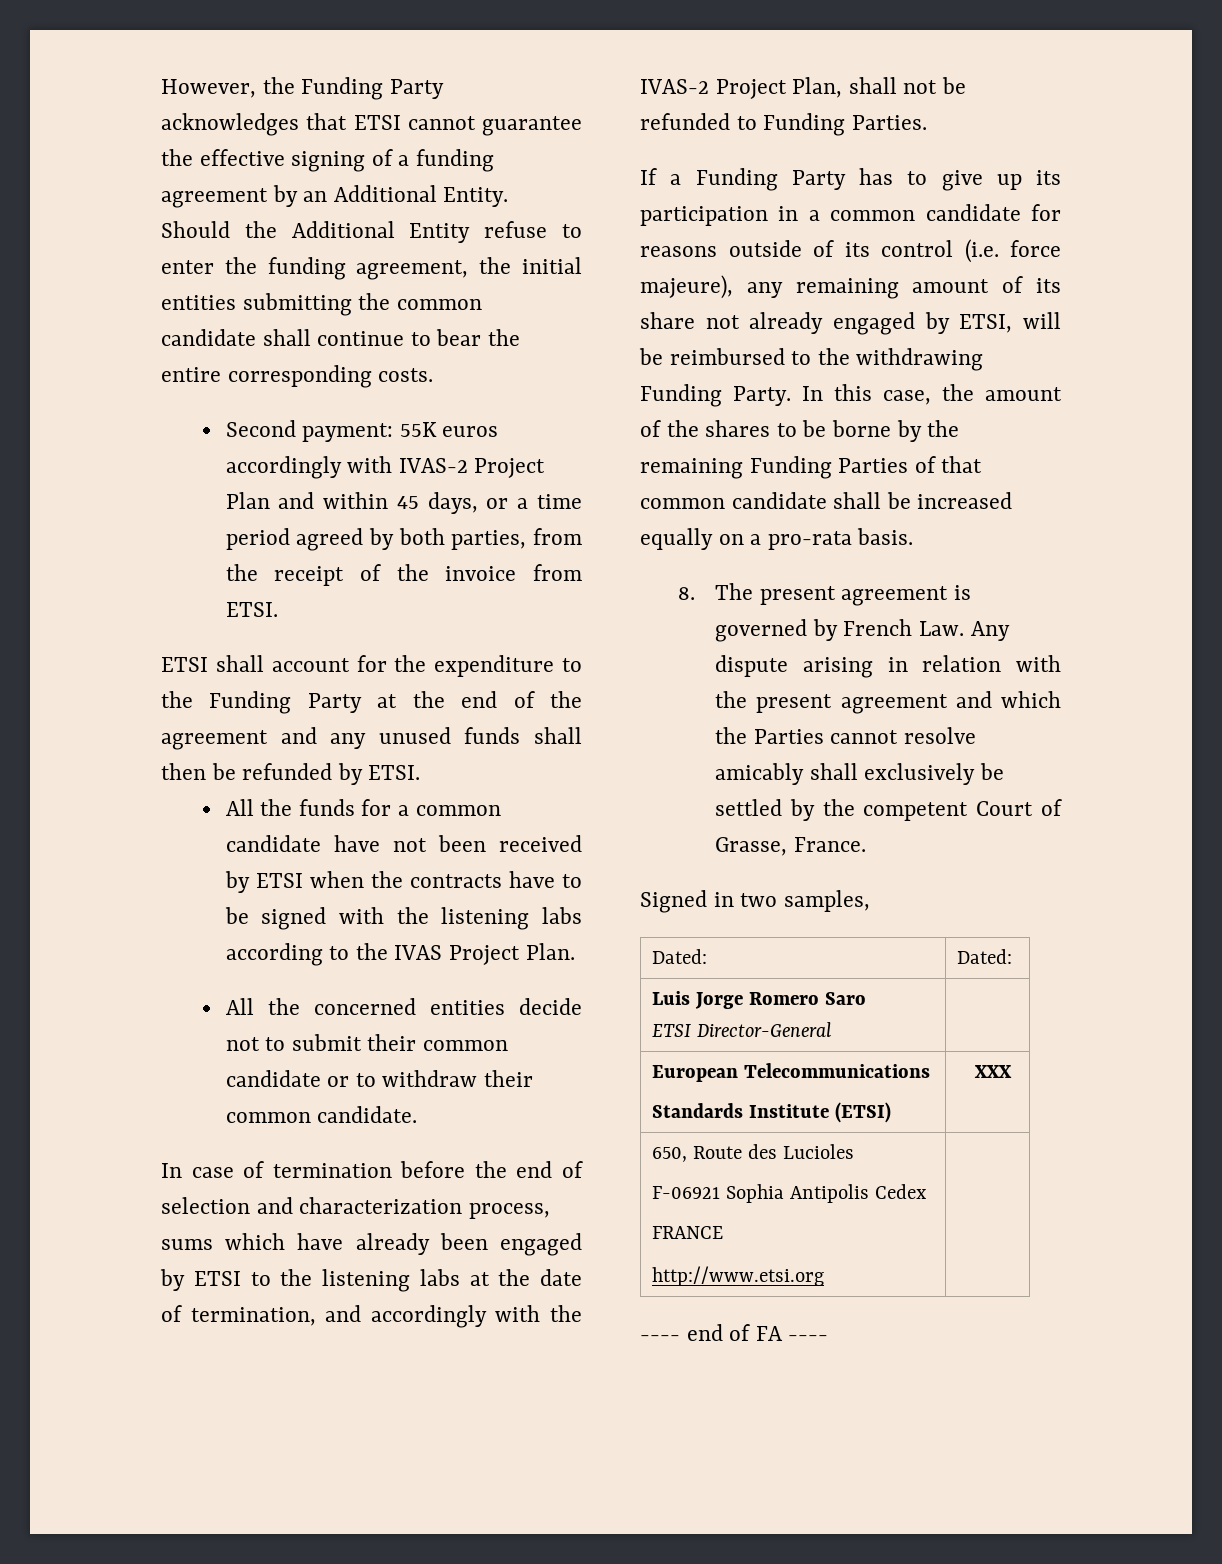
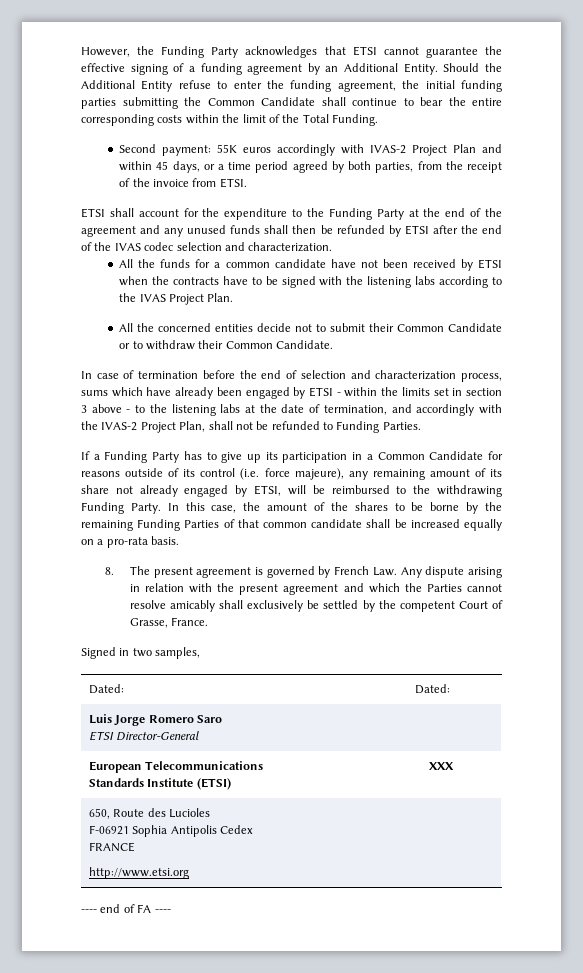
- Should the Additional Entity refuse to enter the funding agreement, the initial entities submitting the common candidate shall continue to bear the entire corresponding costs.
+ Should the Additional Entity refuse to enter the funding agreement, the initial funding parties submitting the Common Candidate shall continue to bear the entire corresponding costs within the limit of the Total Funding.
- ETSI shall account for the expenditure to the Funding Party at the end of the agreement and any unused funds shall then be refunded by ETSI.
+ ETSI shall account for the expenditure to the Funding Party at the end of the agreement and any unused funds shall then be refunded by ETSI after the end of the IVAS codec selection and characterization.
- All the concerned entities decide not to submit their common candidate or to withdraw their common candidate.
+ All the concerned entities decide not to submit their Common Candidate or to withdraw their Common Candidate.
- In case of termination before the end of selection and characterization process, sums which have already been engaged by ETSI to the listening labs at the date of termination, and accordingly with the IVAS-2 Project Plan, shall not be refunded to Funding Parties.
+ In case of termination before the end of selection and characterization process, sums which have already been engaged by ETSI - within the limits set in section 3 above - to the listening labs at the date of termination, and accordingly with the IVAS-2 Project Plan, shall not be refunded to Funding Parties.
- If a Funding Party has to give up its participation in a common candidate for reasons outside of its control (i.e. force majeure), any remaining amount of its share not already engaged by ETSI, will be reimbursed to the withdrawing Funding Party.
+ If a Funding Party has to give up its participation in a Common Candidate for reasons outside of its control (i.e. force majeure), any remaining amount of its share not already engaged by ETSI, will be reimbursed to the withdrawing Funding Party.

